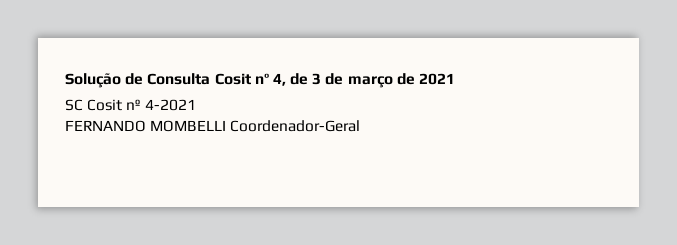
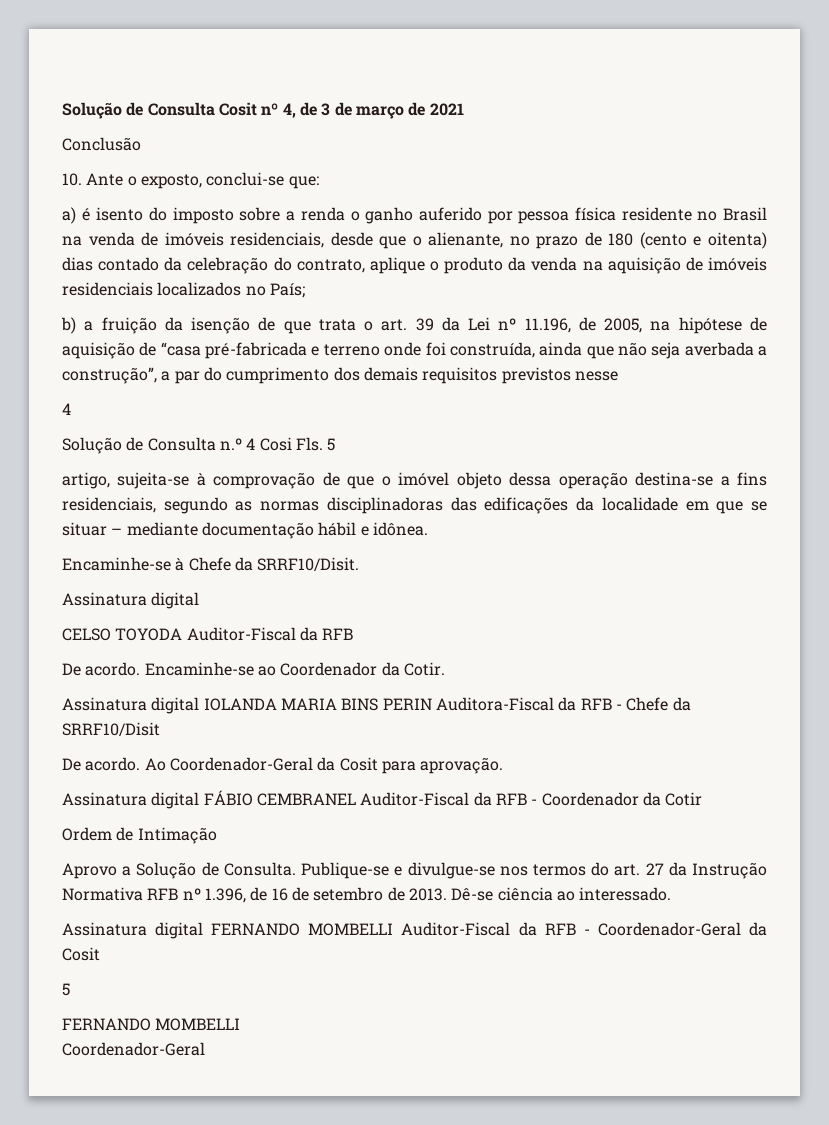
- SC Cosit nº 4-2021
- FERNANDO MOMBELLI Coordenador-Geral
+ Conclusão
+ 10. Ante o exposto, conclui-se que:
+ a) é isento do imposto sobre a renda o ganho auferido por pessoa física residente no Brasil na venda de imóveis residenciais, desde que o alienante, no prazo de 180 (cento e oitenta) dias contado da celebração do contrato, aplique o produto da venda na aquisição de imóveis residenciais localizados no País;
+ b) a fruição da isenção de que trata o art. 39 da Lei nº 11.196, de 2005, na hipótese de aquisição de “casa pré-fabricada e terreno onde foi construída, ainda que não seja averbada a construção”, a par do cumprimento dos demais requisitos previstos nesse
+ 4
+ Solução de Consulta n.º 4 Cosi Fls. 5
+ artigo, sujeita-se à comprovação de que o imóvel objeto dessa operação destina-se a fins residenciais, segundo as normas disciplinadoras das edificações da localidade em que se situar – mediante documentação hábil e idônea.
+ Encaminhe-se à Chefe da SRRF10/Disit.
+ Assinatura digital
+ CELSO TOYODA Auditor-Fiscal da RFB
+ De acordo. Encaminhe-se ao Coordenador da Cotir.
+ Assinatura digital IOLANDA MARIA BINS PERIN Auditora-Fiscal da RFB - Chefe da SRRF10/Disit
+ De acordo. Ao Coordenador-Geral da Cosit para aprovação.
+ Assinatura digital FÁBIO CEMBRANEL Auditor-Fiscal da RFB - Coordenador da Cotir
+ Ordem de Intimação
+ Aprovo a Solução de Consulta. Publique-se e divulgue-se nos termos do art. 27 da Instrução Normativa RFB nº 1.396, de 16 de setembro de 2013. Dê-se ciência ao interessado.
+ Assinatura digital FERNANDO MOMBELLI Auditor-Fiscal da RFB - Coordenador-Geral da Cosit
+ 5
+ FERNANDO MOMBELLI
+ Coordenador-Geral

